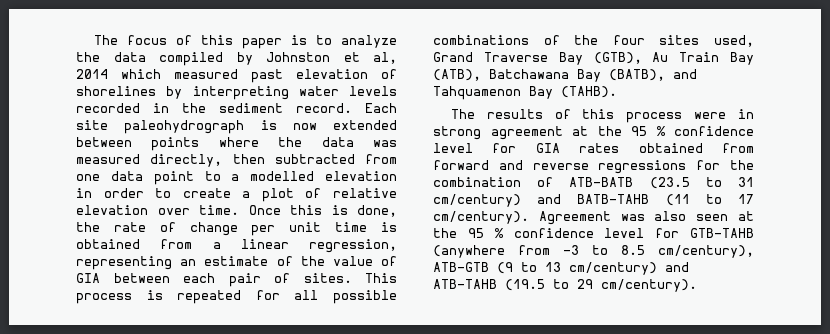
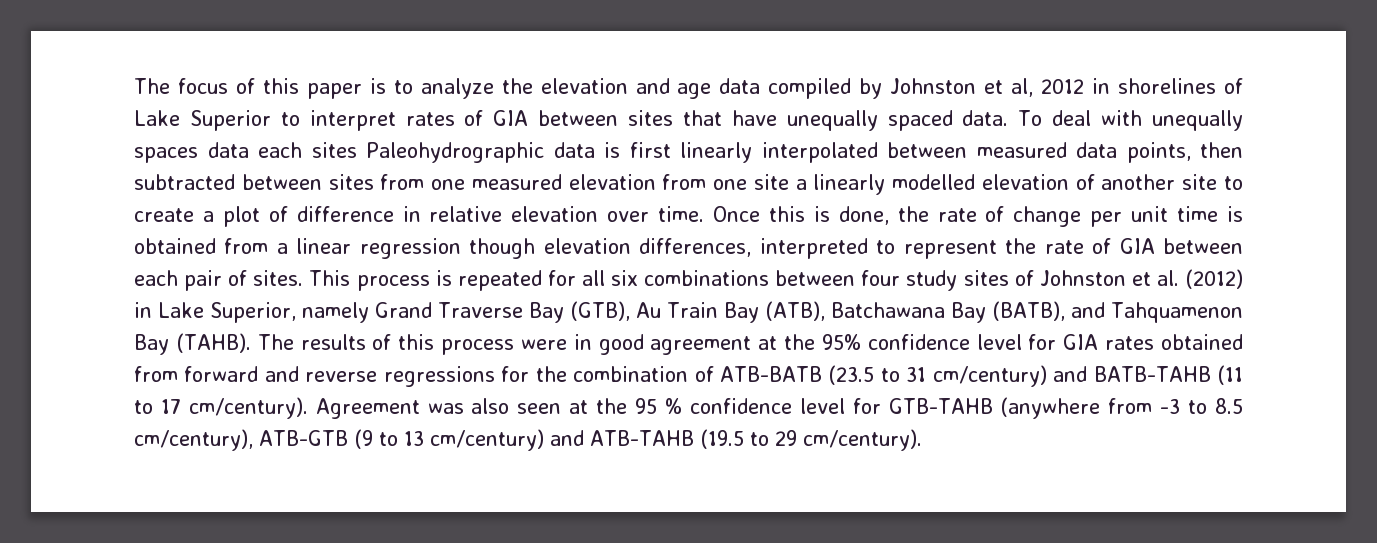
- The focus of this paper is to analyze the data compiled by Johnston et al, 2014 which measured past elevation of shorelines by interpreting water levels recorded in the sediment record. Each site paleohydrograph is now extended between points where the data was measured directly, then subtracted from one data point to a modelled elevation in order to create a plot of relative elevation over time.
+ The focus of this paper is to analyze the elevation and age data compiled by Johnston et al, 2012 in shorelines of Lake Superior to interpret rates of GIA between sites that have unequally spaced data. To deal with unequally spaces data each sites Paleohydrographic data is first linearly interpolated between measured data points, then subtracted between sites from one measured elevation from one site a linearly modelled elevation of another site to create a plot of difference in relative elevation over time.
- Once this is done, the rate of change per unit time is obtained from a linear regression, representing an estimate of the value of GIA between each pair of sites.
+ Once this is done, the rate of change per unit time is obtained from a linear regression though elevation differences, interpreted to represent the rate of GIA between each pair of sites.
- This process is repeated for all possible combinations of the four sites used, Grand Traverse Bay (GTB), Au Train Bay (ATB), Batchawana Bay (BATB), and Tahquamenon Bay (TAHB).
- The results of this process were in strong agreement at the 95 % confidence level for GIA rates obtained from forward and reverse regressions for the combination of ATB-BATB (23.5 to 31 cm/century) and BATB-TAHB (11 to 17 cm/century).
+ This process is repeated for all six combinations between four study sites of Johnston et al. (2012) in Lake Superior, namely Grand Traverse Bay (GTB), Au Train Bay (ATB), Batchawana Bay (BATB), and Tahquamenon Bay (TAHB). The results of this process were in good agreement at the 95% confidence level for GIA rates obtained from forward and reverse regressions for the combination of ATB-BATB (23.5 to 31 cm/century) and BATB-TAHB (11 to 17 cm/century).

